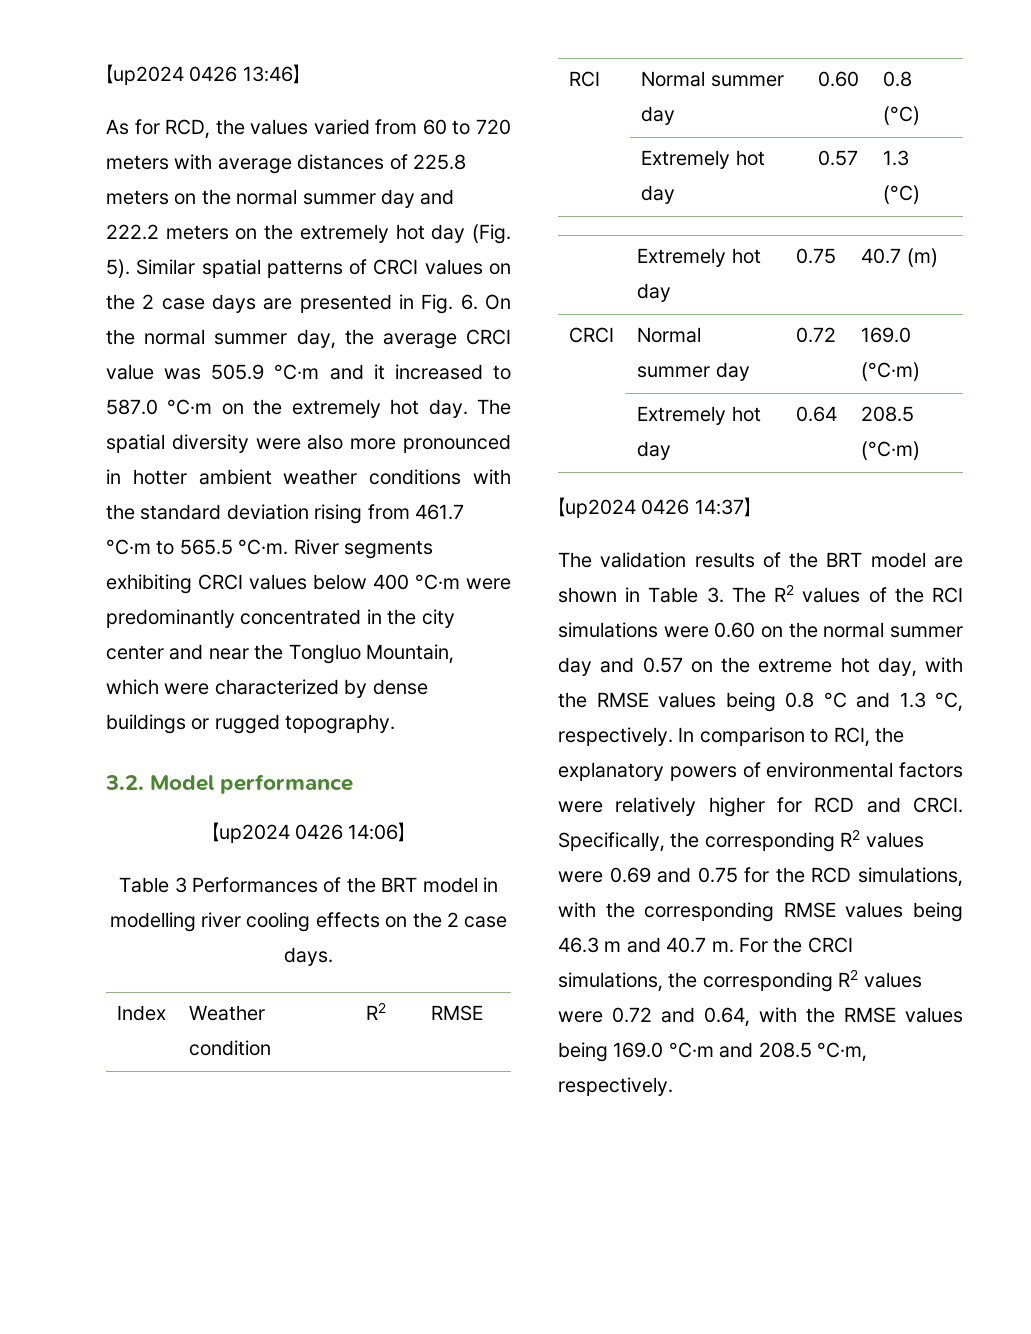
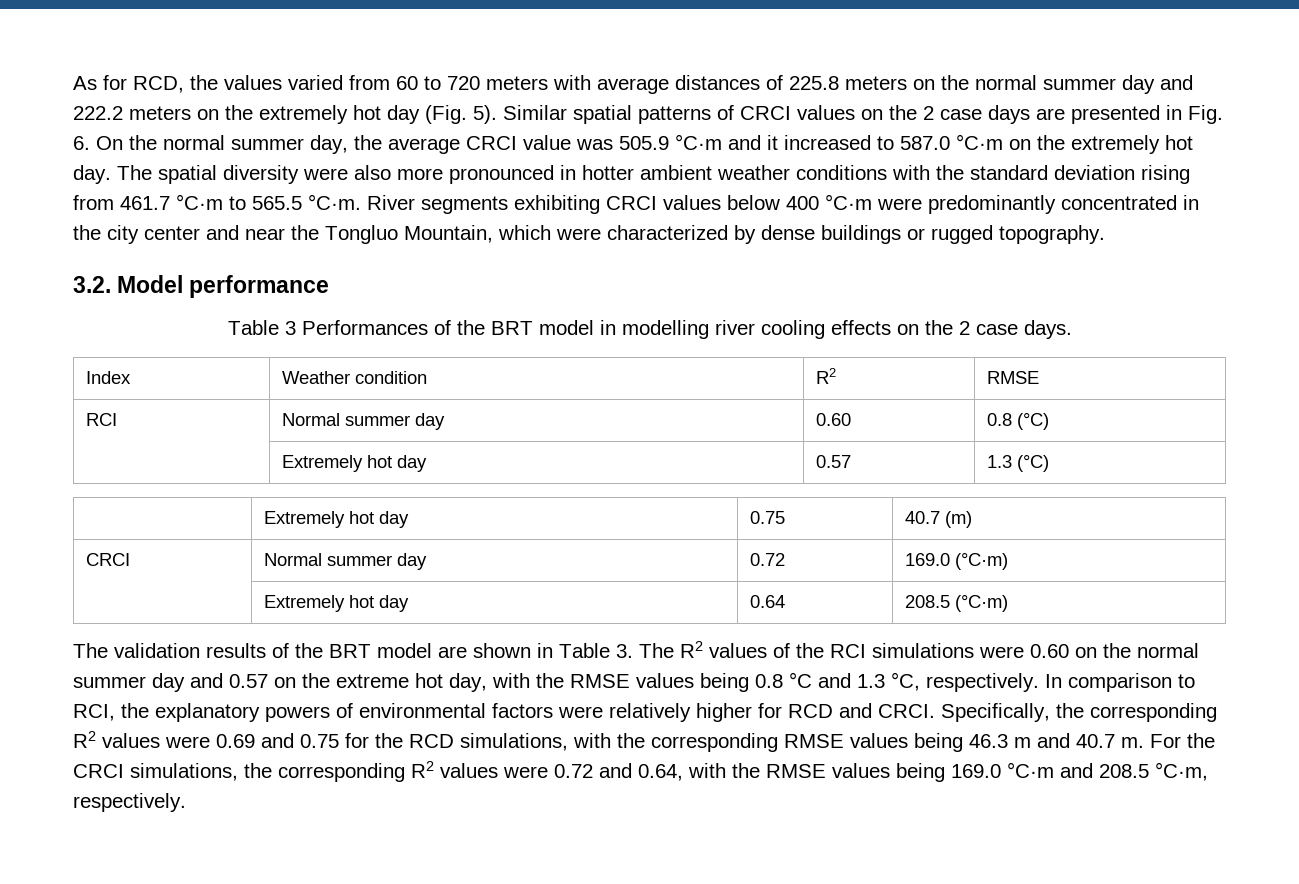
- 【up2024 0426 13:46】
- 【up2024 0426 14:06】
- 【up2024 0426 14:37】

